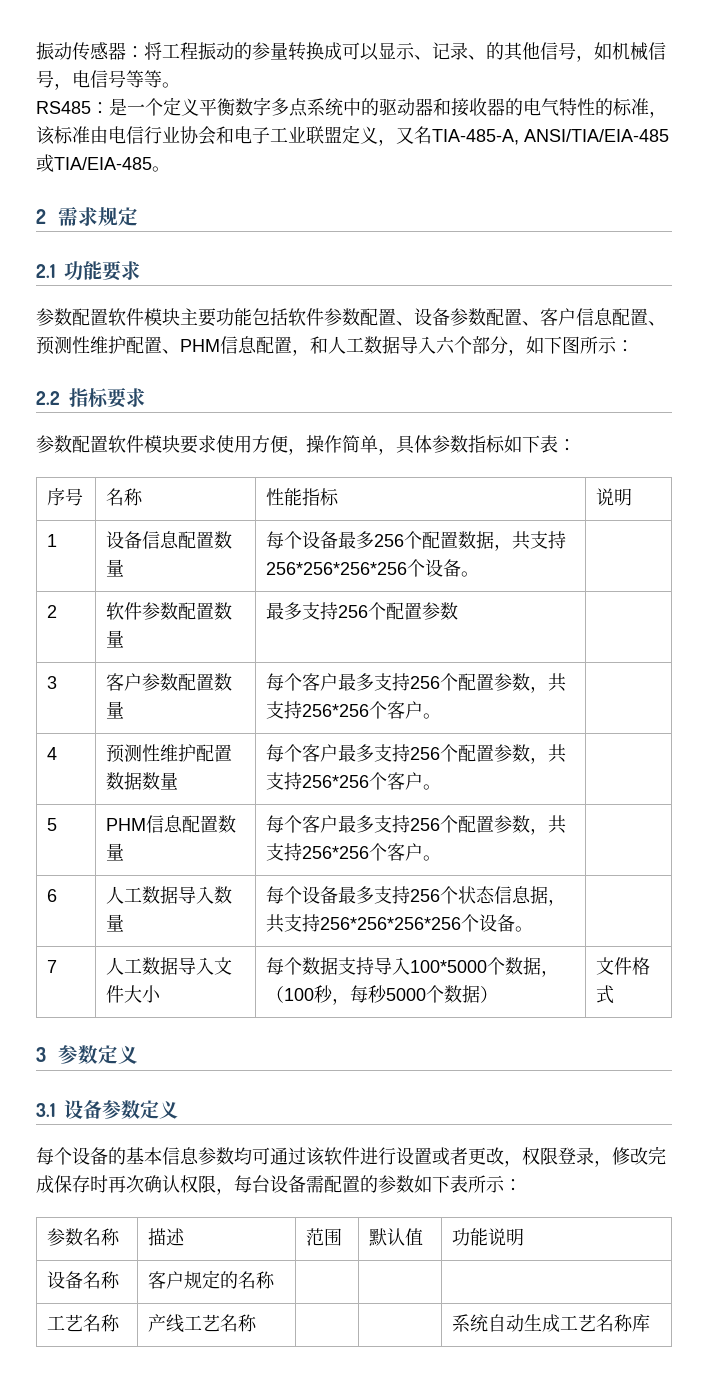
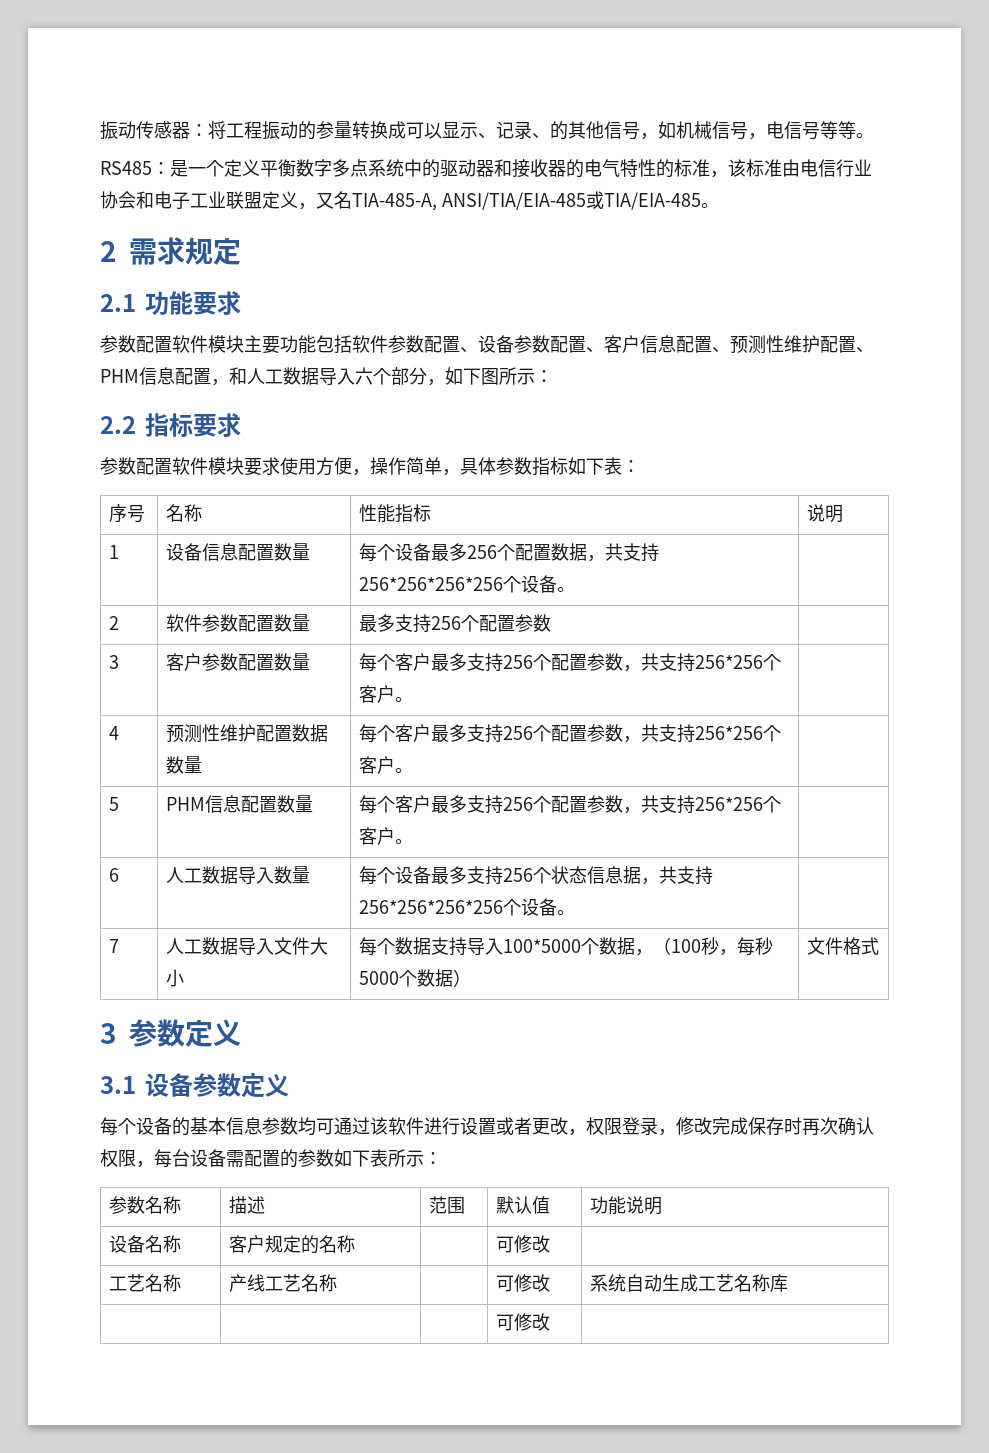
- 设备名称 | 客户规定的名称 | | |
+ 设备名称 | 客户规定的名称 | | 可修改 |
- 工艺名称 | 产线工艺名称 | | | 系统自动生成工艺名称库
+ 工艺名称 | 产线工艺名称 | | 可修改 | 系统自动生成工艺名称库
+ | | | 可修改 |

